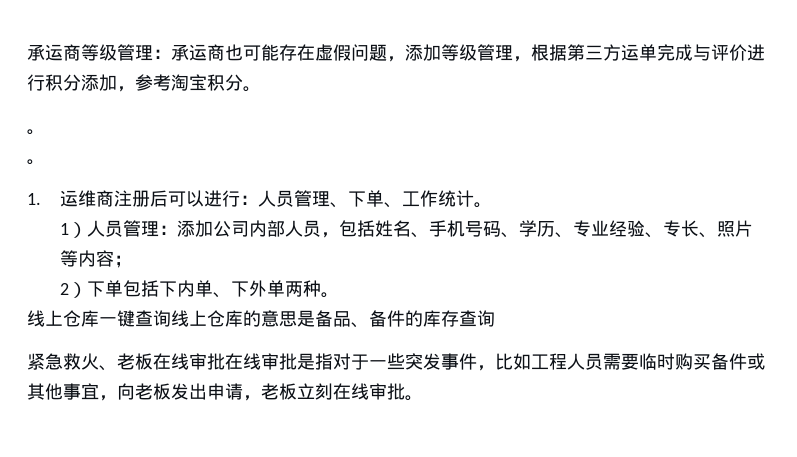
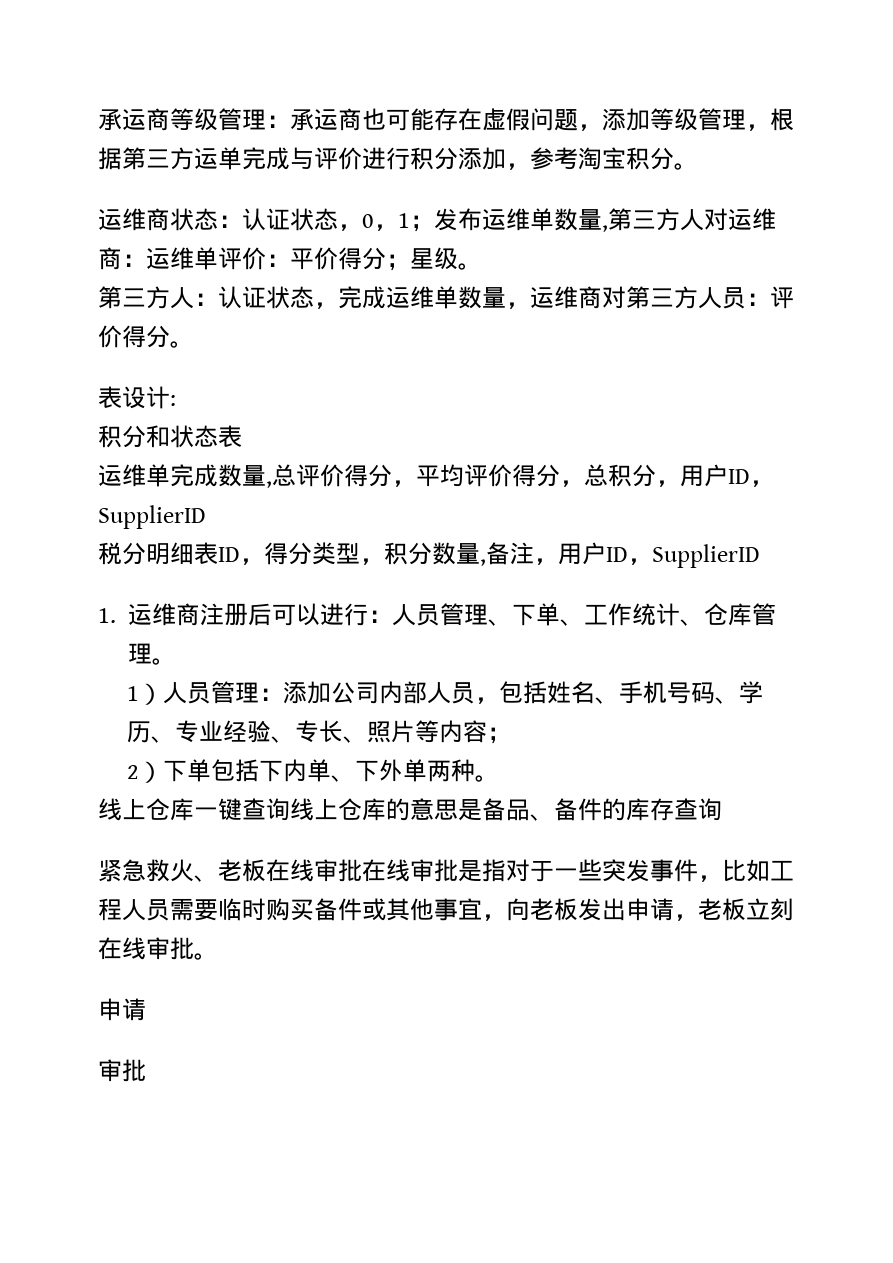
  承运商等级管理：承运商也可能存在虚假问题，添加等级管理，根据第三方运单完成与评价进行积分添加，参考淘宝积分。
- 。
- 。
+ 运维商状态：认证状态，0，1；发布运维单数量,第三方人对运维商：运维单评价：平价得分；星级。
+ 第三方人：认证状态，完成运维单数量，运维商对第三方人员：评价得分。
+ 表设计:
+ 积分和状态表
+ 运维单完成数量,总评价得分，平均评价得分，总积分，用户ID，SupplierID
+ 税分明细表ID，得分类型，积分数量,备注，用户ID，SupplierID
- 1.运维商注册后可以进行：人员管理、下单、工作统计。
+ 1.运维商注册后可以进行：人员管理、下单、工作统计、仓库管理。
  紧急救火、老板在线审批在线审批是指对于一些突发事件，比如工程人员需要临时购买备件或其他事宜，向老板发出申请，老板立刻在线审批。
+ 申请
+ 审批

